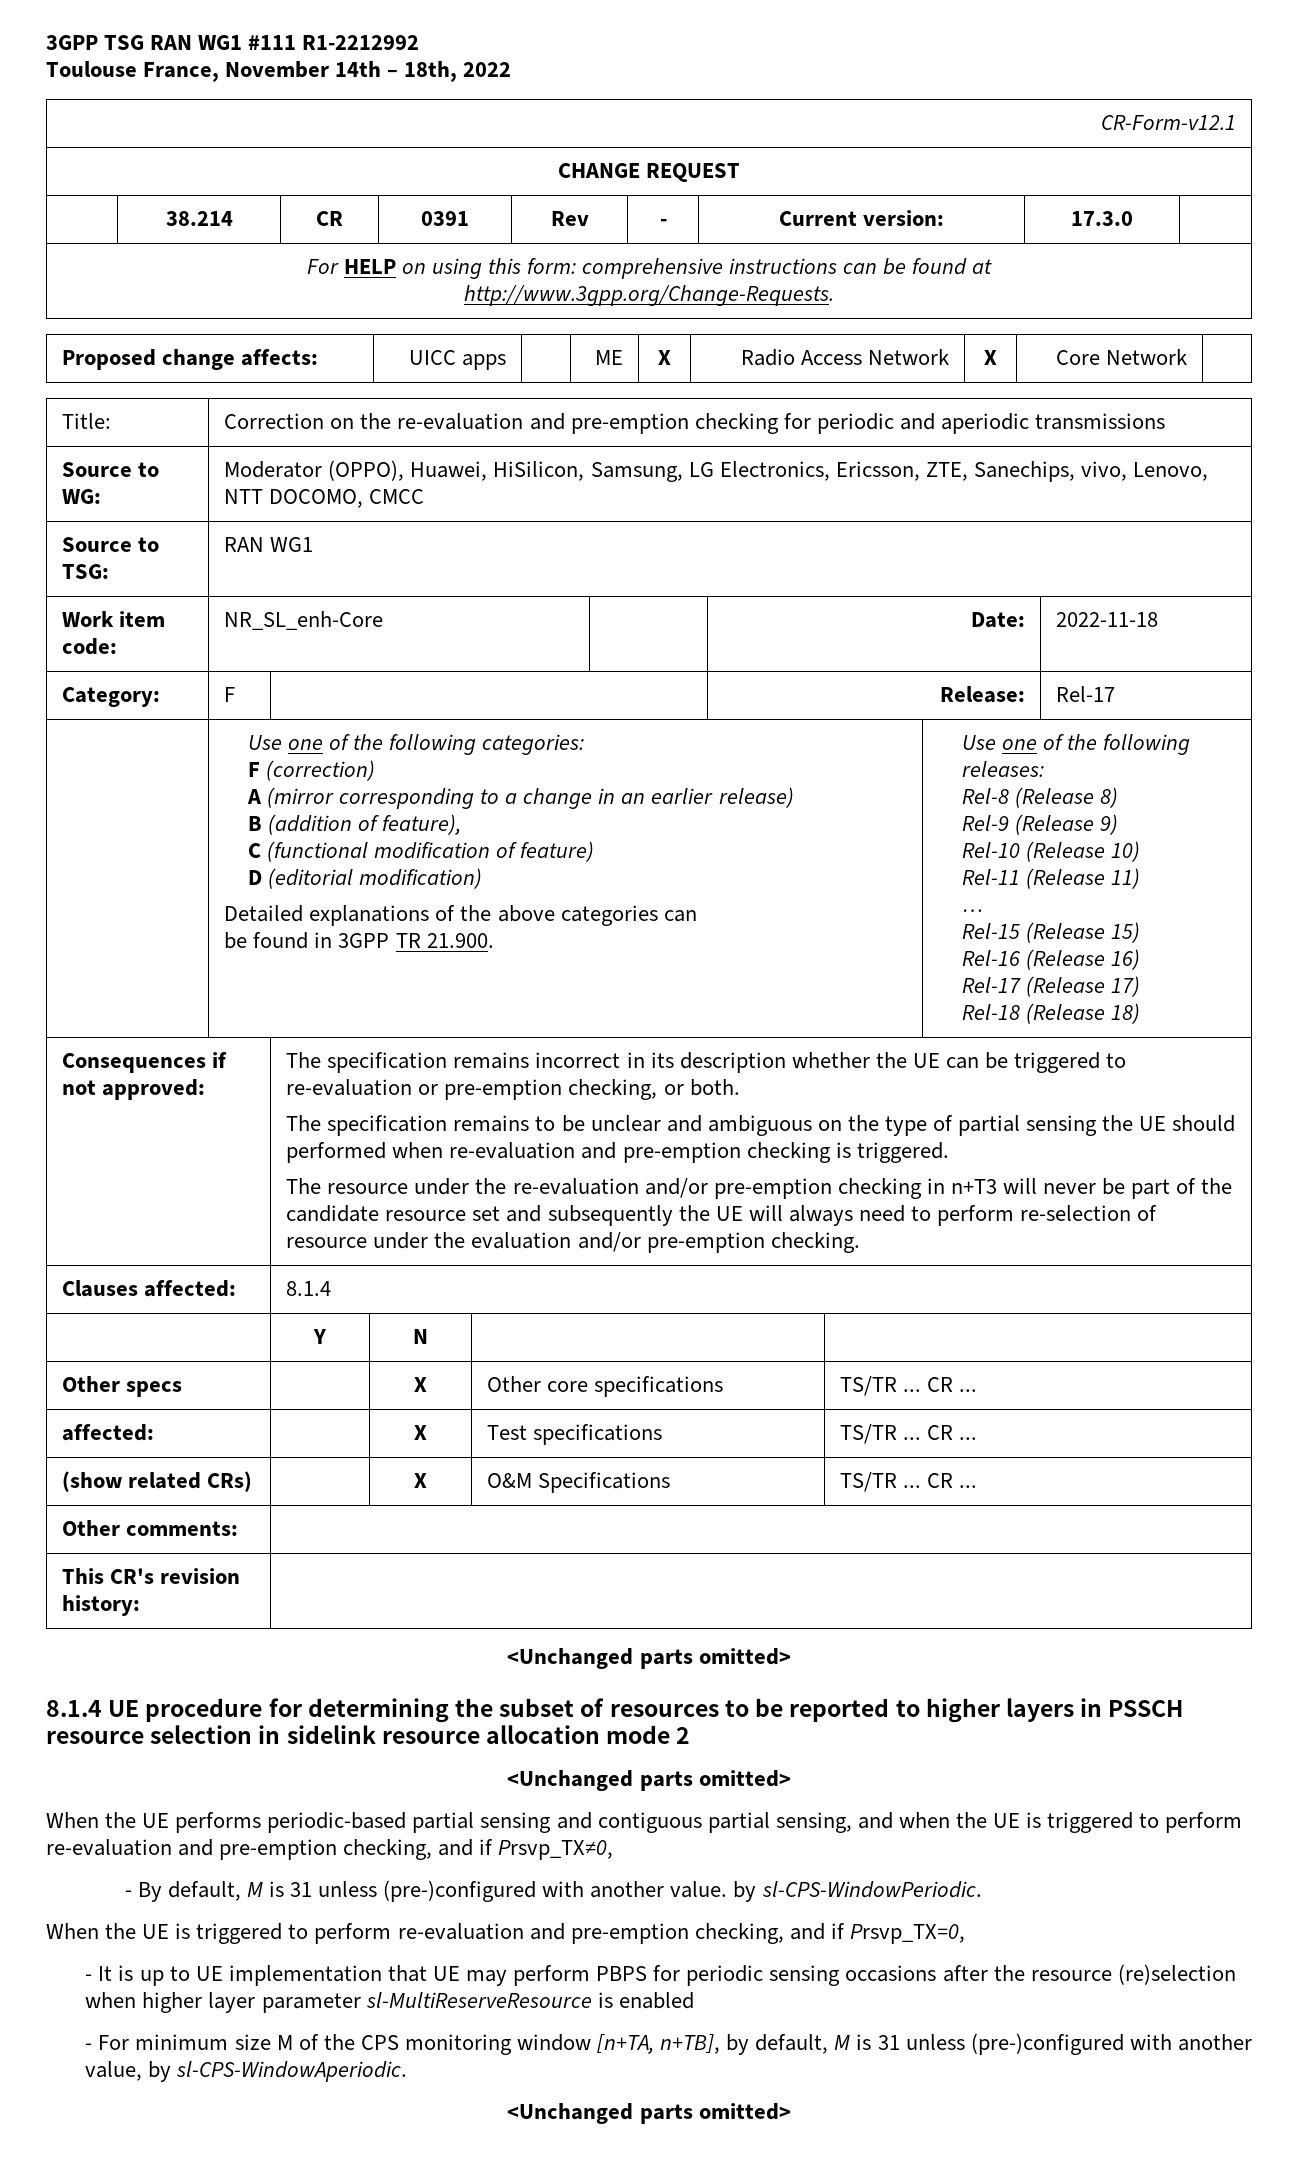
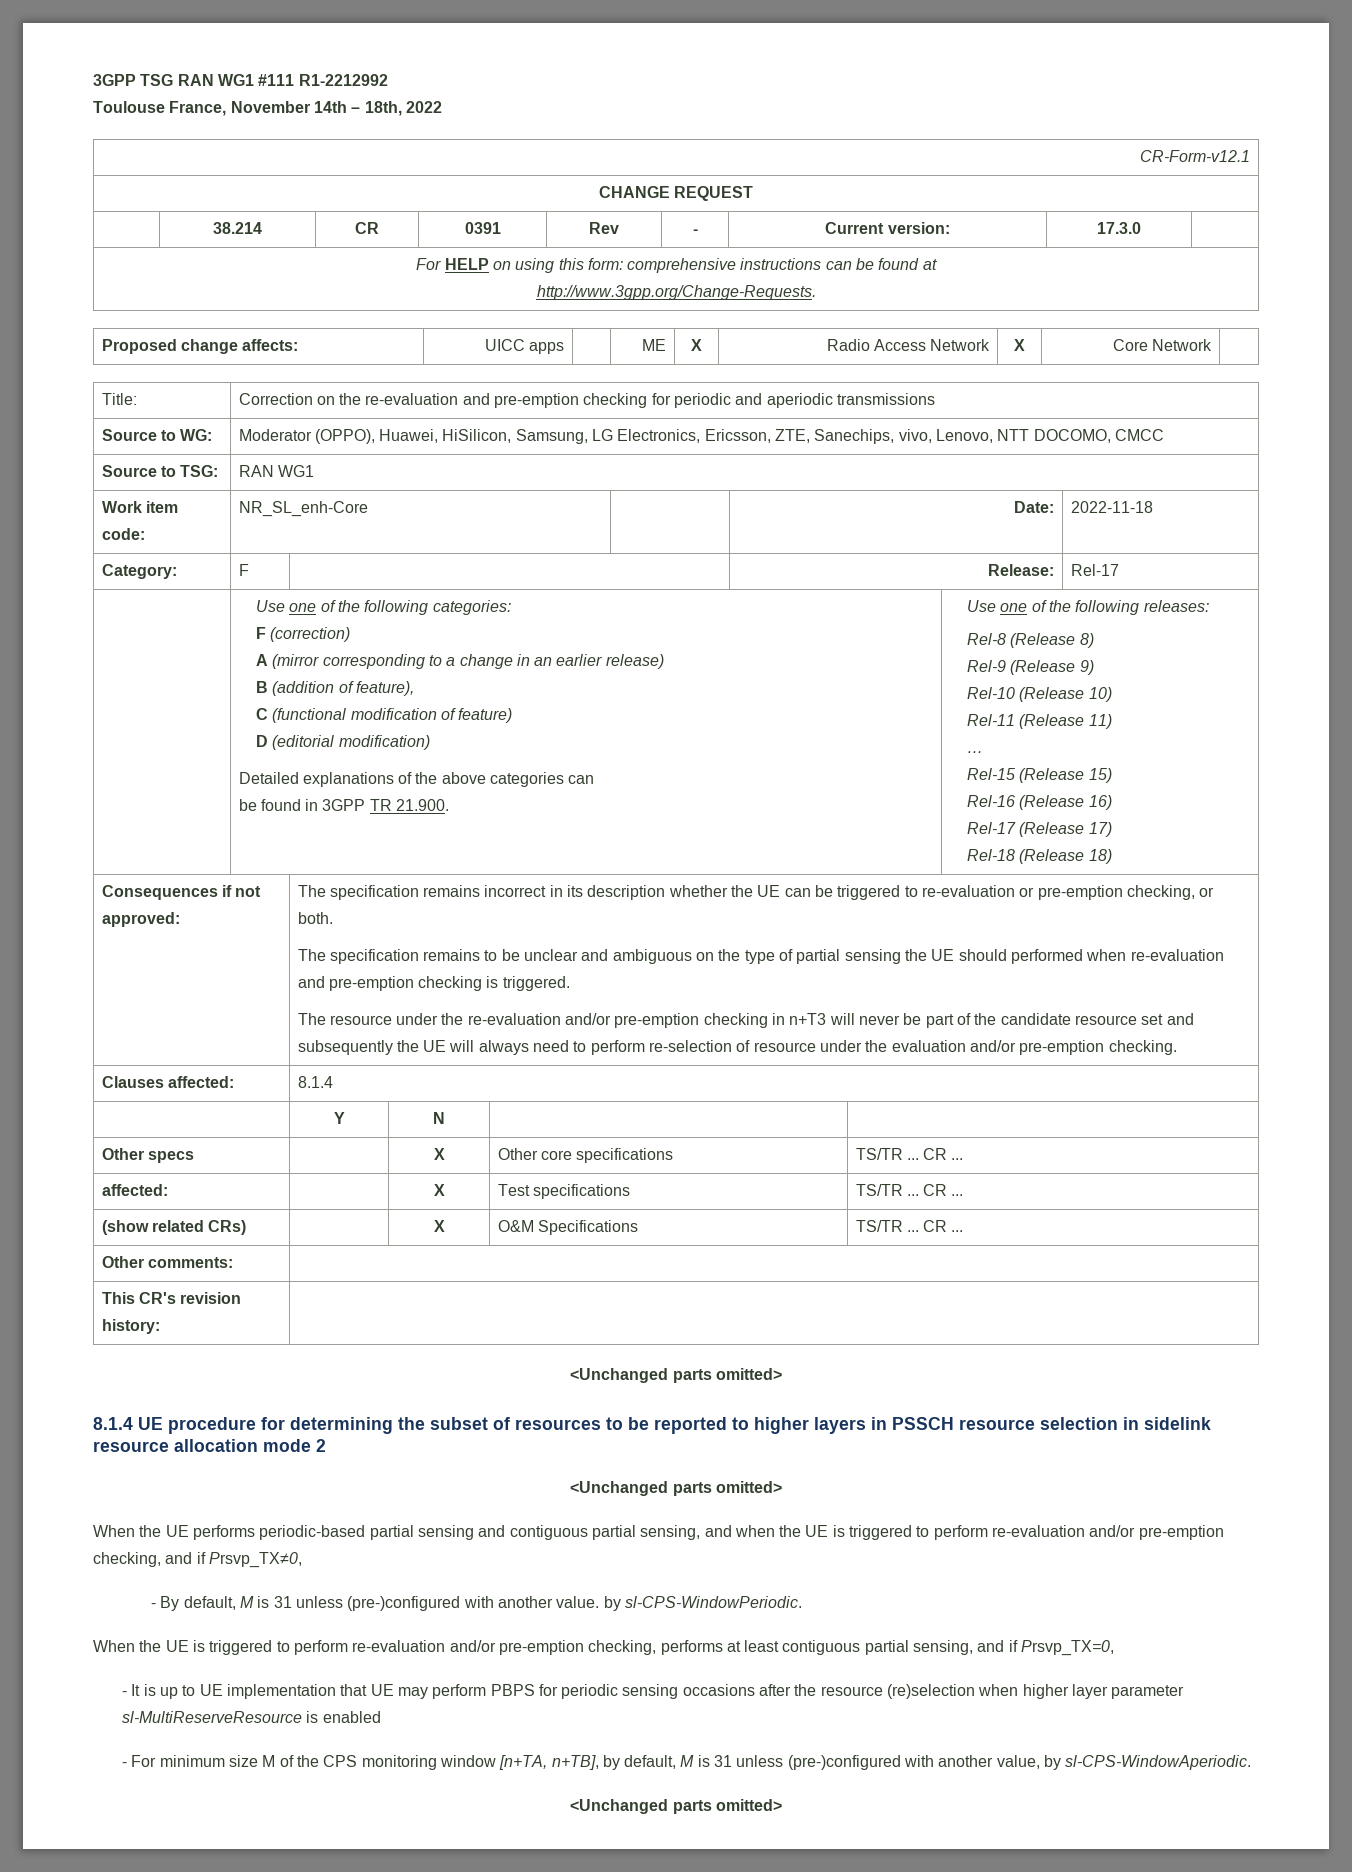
- When the UE performs periodic-based partial sensing and contiguous partial sensing, and when the UE is triggered to perform re-evaluation and pre-emption checking, and if Prsvp_TX≠0,
+ When the UE performs periodic-based partial sensing and contiguous partial sensing, and when the UE is triggered to perform re-evaluation and/or pre-emption checking, and if Prsvp_TX≠0,
- When the UE is triggered to perform re-evaluation and pre-emption checking, and if Prsvp_TX=0,
+ When the UE is triggered to perform re-evaluation and/or pre-emption checking, performs at least contiguous partial sensing, and if Prsvp_TX=0,

